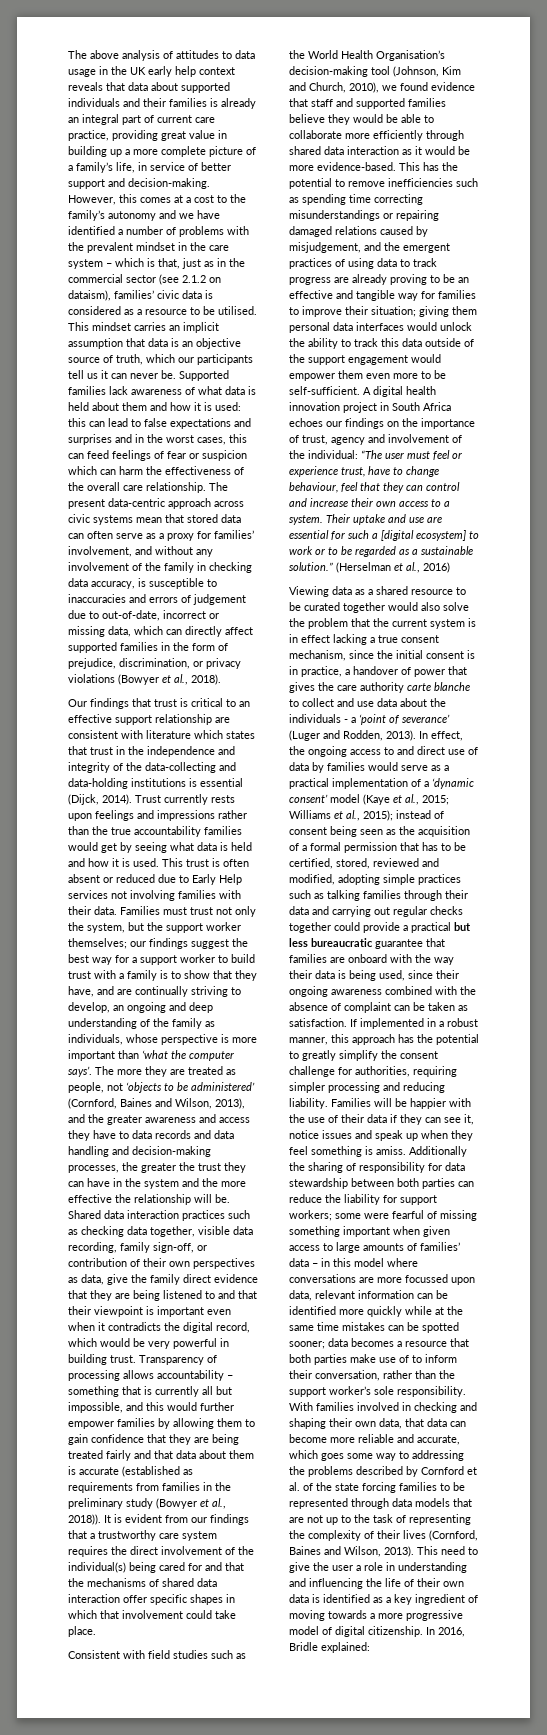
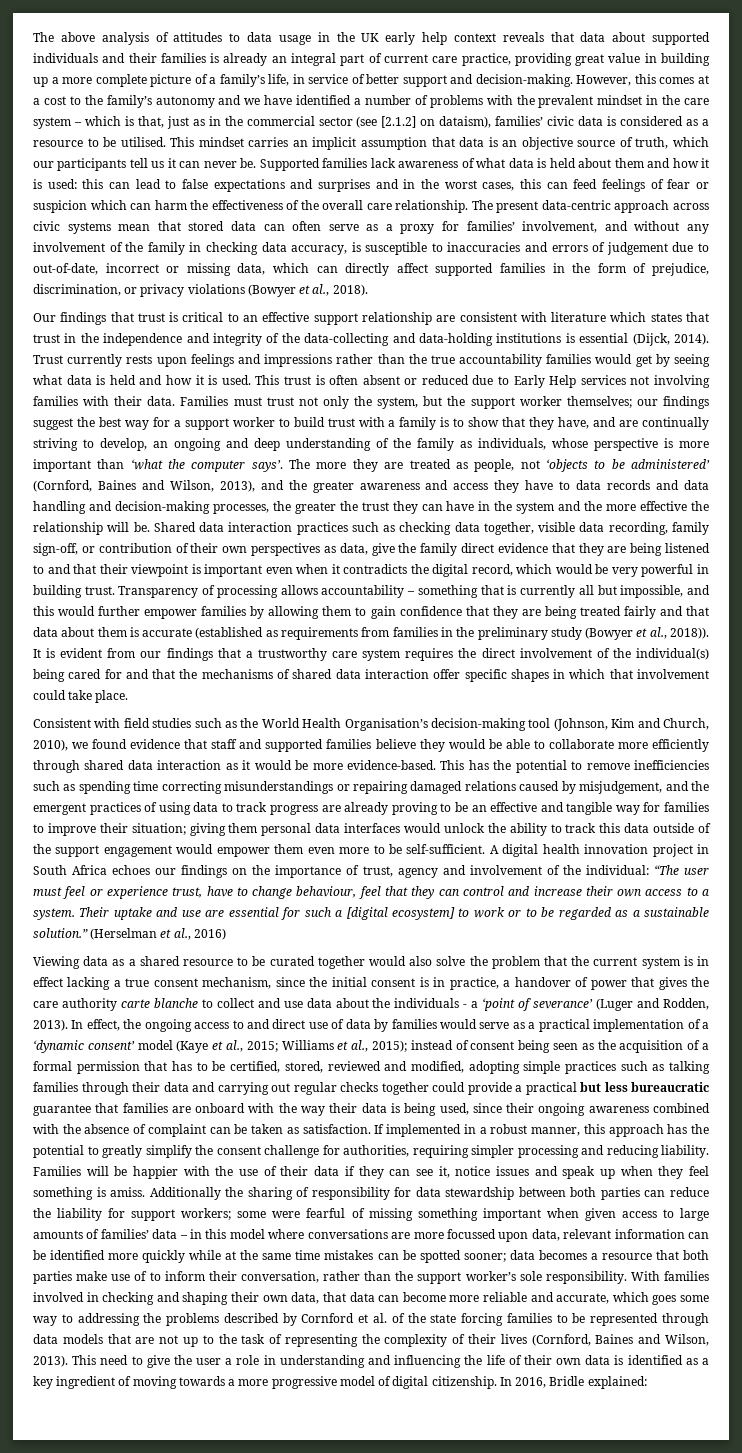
- However, this comes at a cost to the family’s autonomy and we have identified a number of problems with the prevalent mindset in the care system – which is that, just as in the commercial sector (see 2.1.2 on dataism), families’ civic data is considered as a resource to be utilised.
+ However, this comes at a cost to the family’s autonomy and we have identified a number of problems with the prevalent mindset in the care system – which is that, just as in the commercial sector (see [2.1.2] on dataism), families’ civic data is considered as a resource to be utilised.

